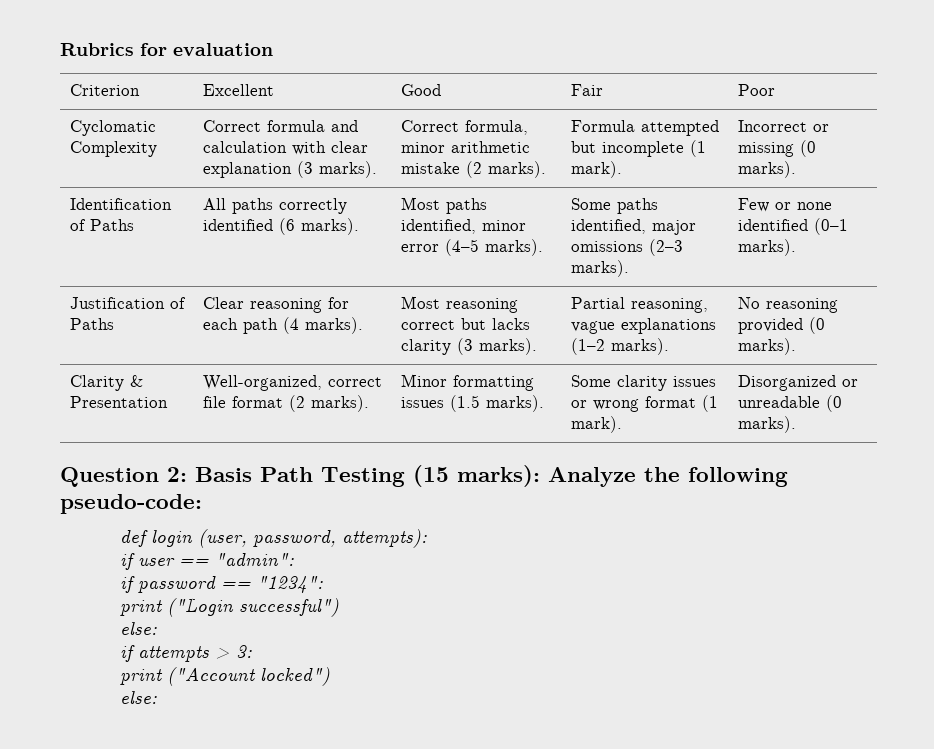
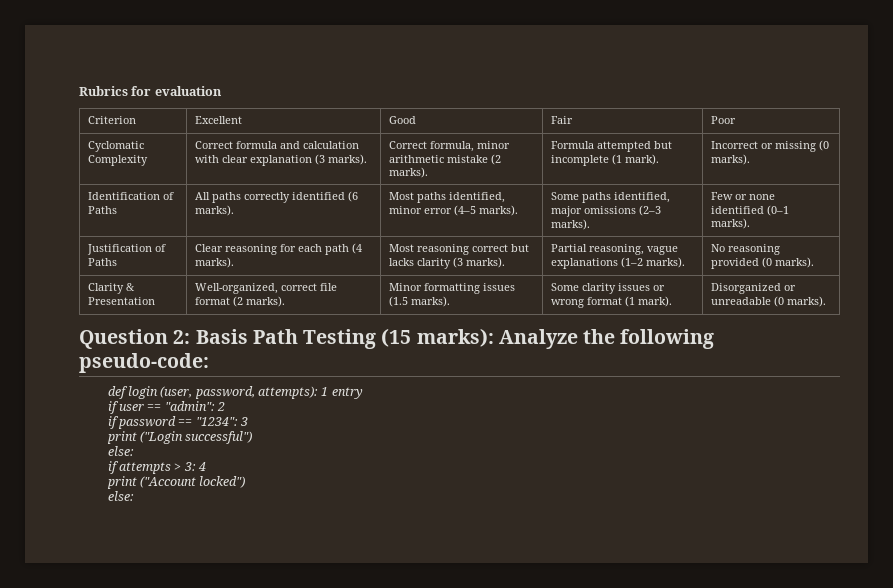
- def login (user, password, attempts):
+ def login (user, password, attempts): 1 entry
- if user == "admin":
+ if user == "admin": 2
- if password == "1234":
+ if password == "1234": 3
- if attempts > 3:
+ if attempts > 3: 4

